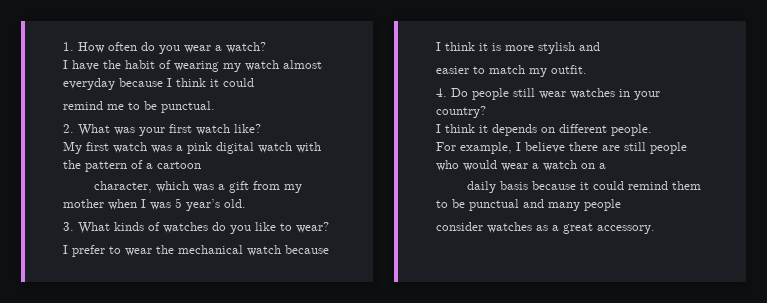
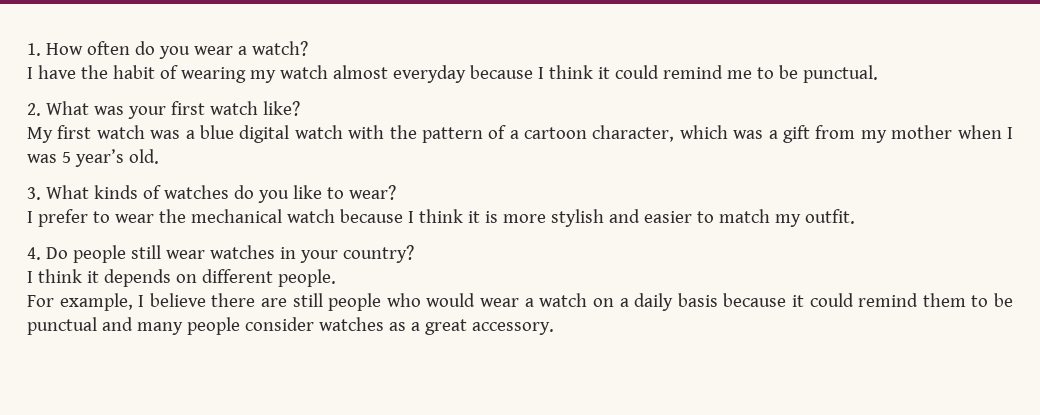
- I have the habit of wearing my watch almost everyday because I think it could
- remind me to be punctual.
+ I have the habit of wearing my watch almost everyday because I think it could remind me to be punctual.
- My first watch was a pink digital watch with the pattern of a cartoon
- character, which was a gift from my mother when I was 5 year’s old.
+ My first watch was a blue digital watch with the pattern of a cartoon character, which was a gift from my mother when I was 5 year’s old.
- I prefer to wear the mechanical watch because I think it is more stylish and
- easier to match my outfit.
+ I prefer to wear the mechanical watch because I think it is more stylish and easier to match my outfit.
- For example, I believe there are still people who would wear a watch on a
- daily basis because it could remind them to be punctual and many people
- consider watches as a great accessory.
+ For example, I believe there are still people who would wear a watch on a daily basis because it could remind them to be punctual and many people consider watches as a great accessory.

